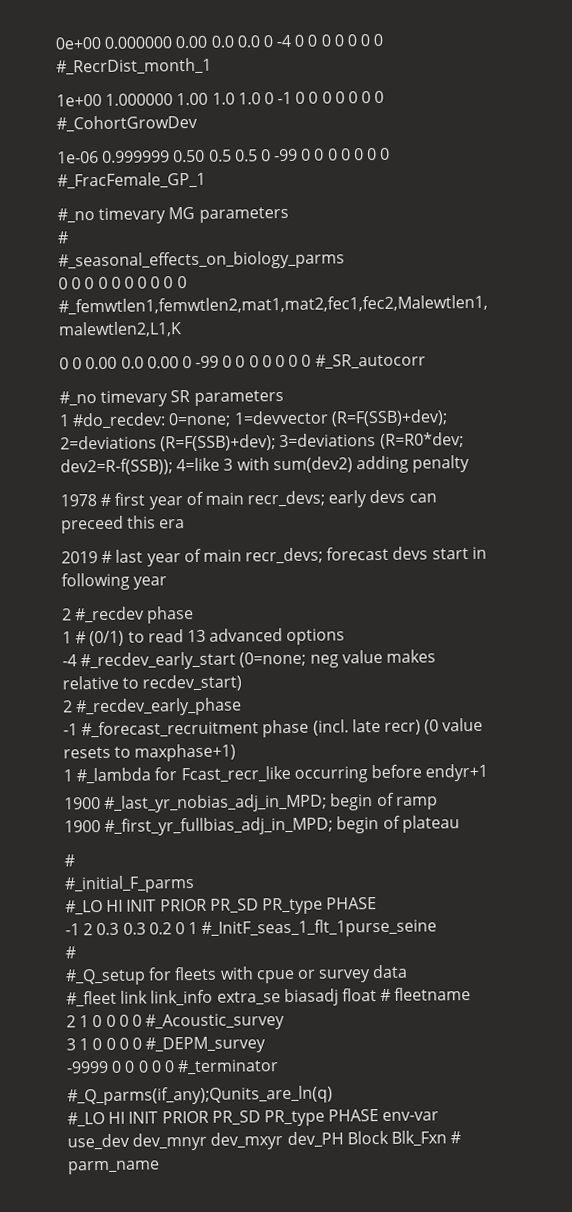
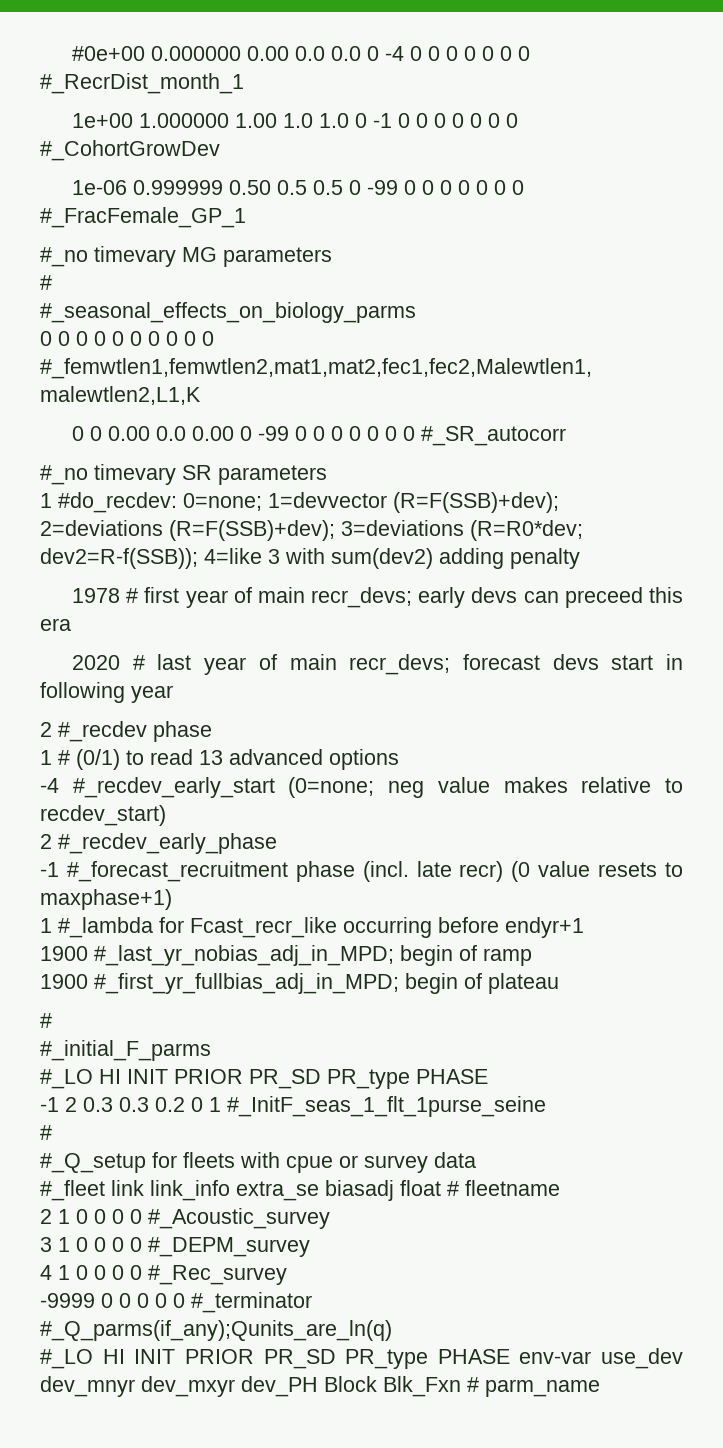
- 0e+00 0.000000 0.00 0.0 0.0 0 -4 0 0 0 0 0 0 0 #_RecrDist_month_1
+ #0e+00 0.000000 0.00 0.0 0.0 0 -4 0 0 0 0 0 0 0 #_RecrDist_month_1
- 2019 # last year of main recr_devs; forecast devs start in following year
+ 2020 # last year of main recr_devs; forecast devs start in following year
+ 4 1 0 0 0 0 #_Rec_survey

